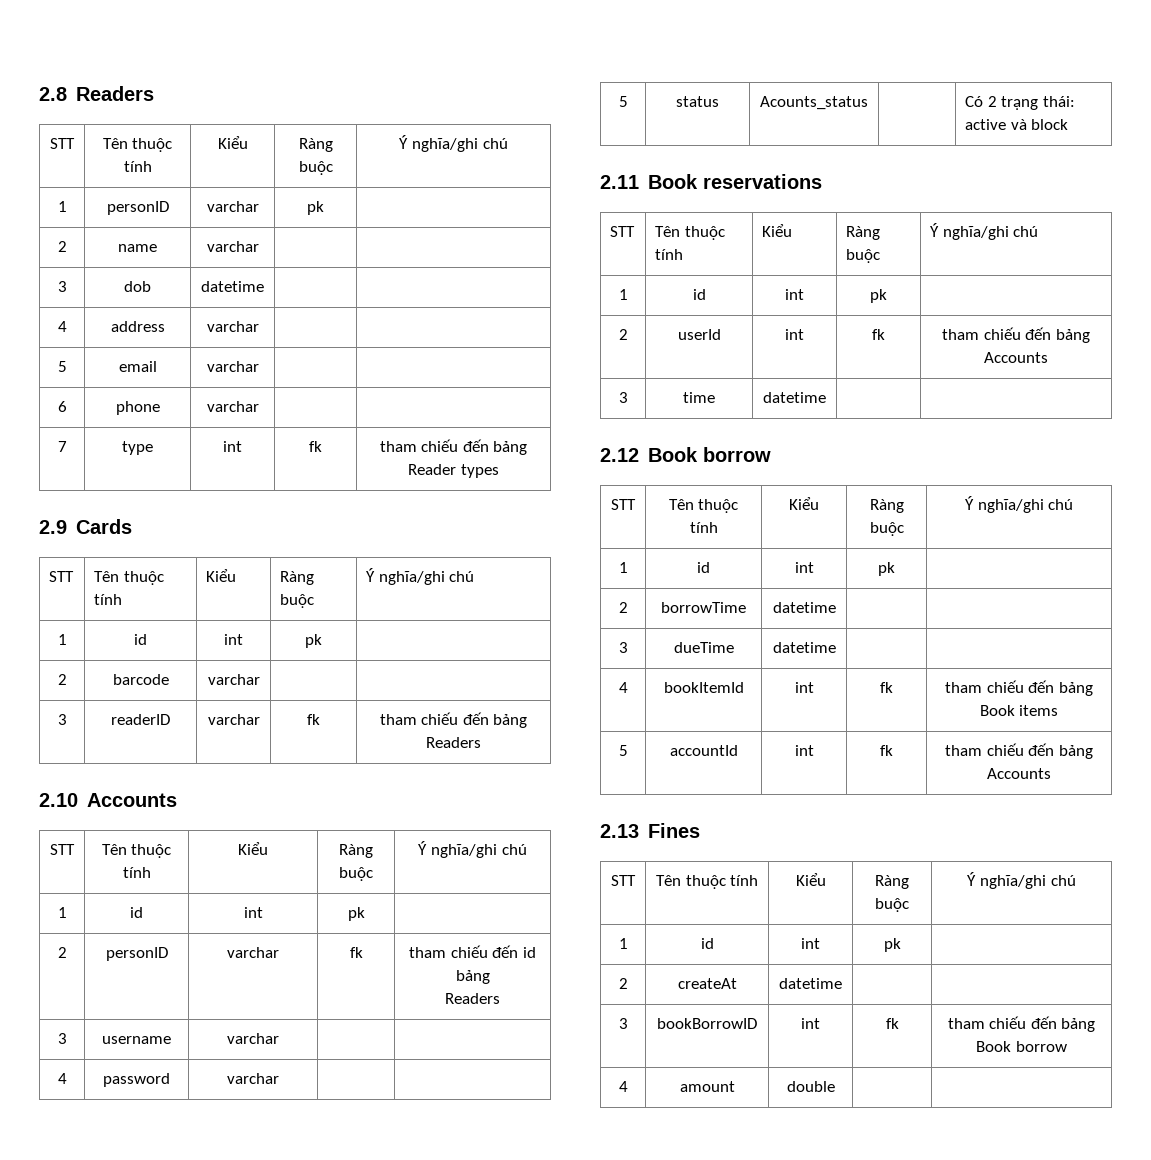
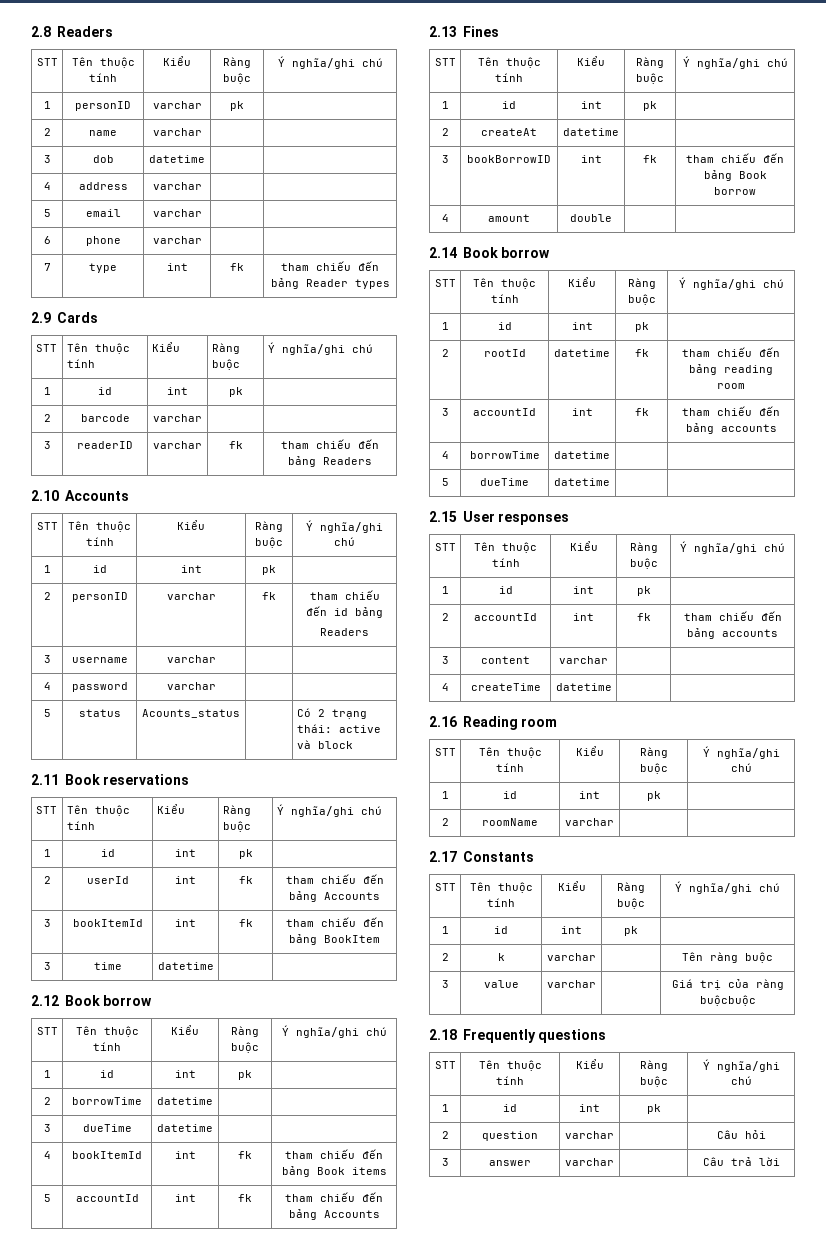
+ 3 | bookItemId | int | fk | tham chiếu đến bảng BookItem
+ 2.14 Book borrow
+ STT | Tên thuộc tính | Kiểu | Ràng buộc | Ý nghĩa/ghi chú
+ 1 | id | int | pk |
+ 2 | rootId | datetime | fk | tham chiếu đến bảng reading room
+ 3 | accountId | int | fk | tham chiếu đến bảng accounts
+ 4 | borrowTime | datetime | |
+ 5 | dueTime | datetime | |
+ 2.15 User responses
+ STT | Tên thuộc tính | Kiểu | Ràng buộc | Ý nghĩa/ghi chú
+ 1 | id | int | pk |
+ 2 | accountId | int | fk | tham chiếu đến bảng accounts
+ 3 | content | varchar | |
+ 4 | createTime | datetime | |
+ 2.16 Reading room
+ STT | Tên thuộc tính | Kiểu | Ràng buộc | Ý nghĩa/ghi chú
+ 1 | id | int | pk |
+ 2 | roomName | varchar | |
+ 2.17 Constants
+ STT | Tên thuộc tính | Kiểu | Ràng buộc | Ý nghĩa/ghi chú
+ 1 | id | int | pk |
+ 2 | k | varchar | | Tên ràng buộc
+ 3 | value | varchar | | Giá trị của ràng buộcbuộc
+ 2.18 Frequently questions
+ STT | Tên thuộc tính | Kiểu | Ràng buộc | Ý nghĩa/ghi chú
+ 1 | id | int | pk |
+ 2 | question | varchar | | Câu hỏi
+ 3 | answer | varchar | | Câu trả lời

